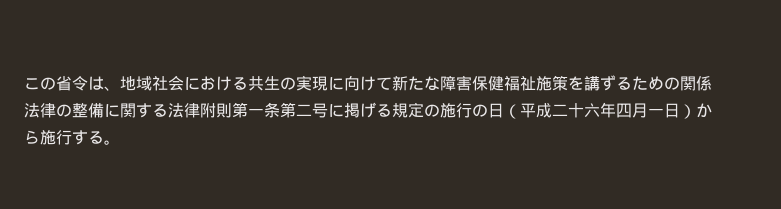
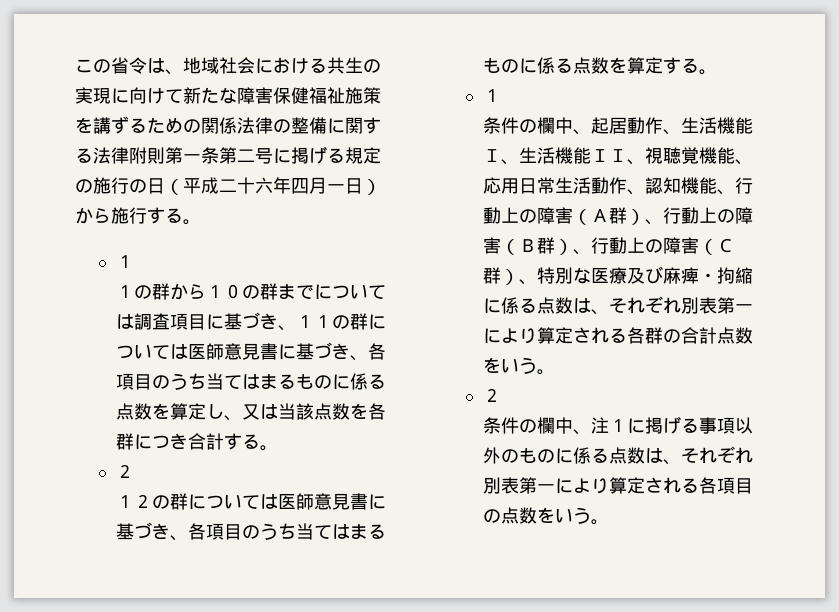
  この省令は、地域社会における共生の実現に向けて新たな障害保健福祉施策を講ずるための関係法律の整備に関する法律附則第一条第二号に掲げる規定の施行の日（平成二十六年四月一日）から施行する。
+ １
+ １の群から１０の群までについては調査項目に基づき、１１の群については医師意見書に基づき、各項目のうち当てはまるものに係る点数を算定し、又は当該点数を各群につき合計する。
+ ２
+ １２の群については医師意見書に基づき、各項目のうち当てはまるものに係る点数を算定する。
+ １
+ 条件の欄中、起居動作、生活機能Ｉ、生活機能ＩＩ、視聴覚機能、応用日常生活動作、認知機能、行動上の障害（Ａ群）、行動上の障害（Ｂ群）、行動上の障害（Ｃ群）、特別な医療及び麻痺・拘縮に係る点数は、それぞれ別表第一により算定される各群の合計点数をいう。
+ ２
+ 条件の欄中、注１に掲げる事項以外のものに係る点数は、それぞれ別表第一により算定される各項目の点数をいう。

